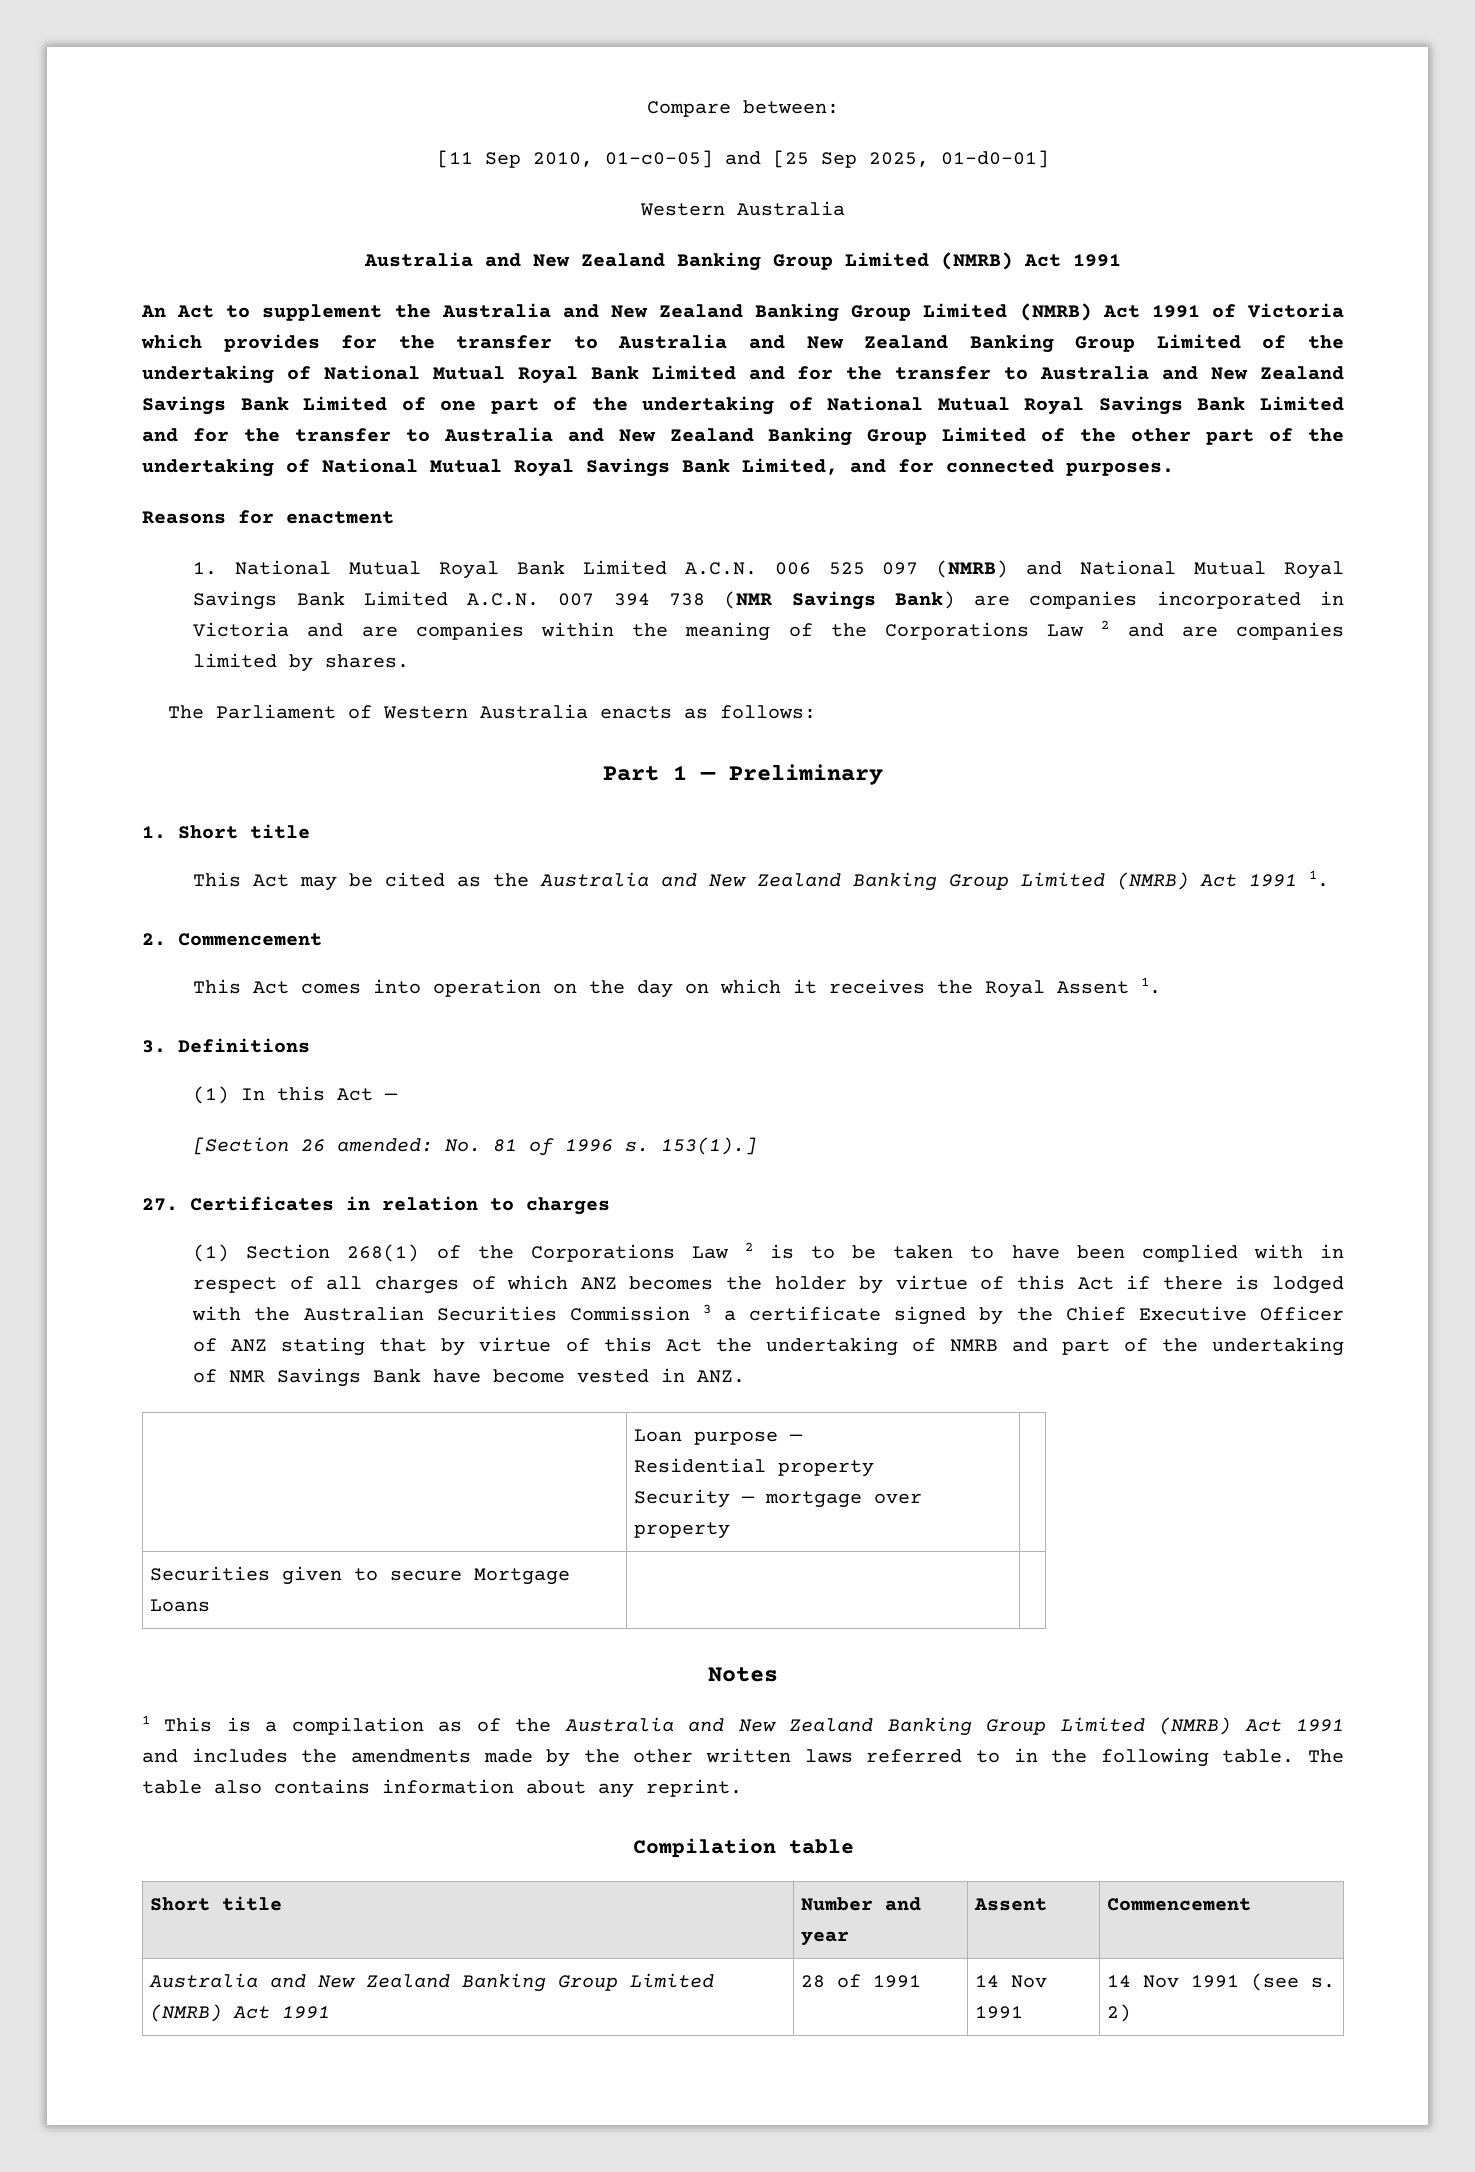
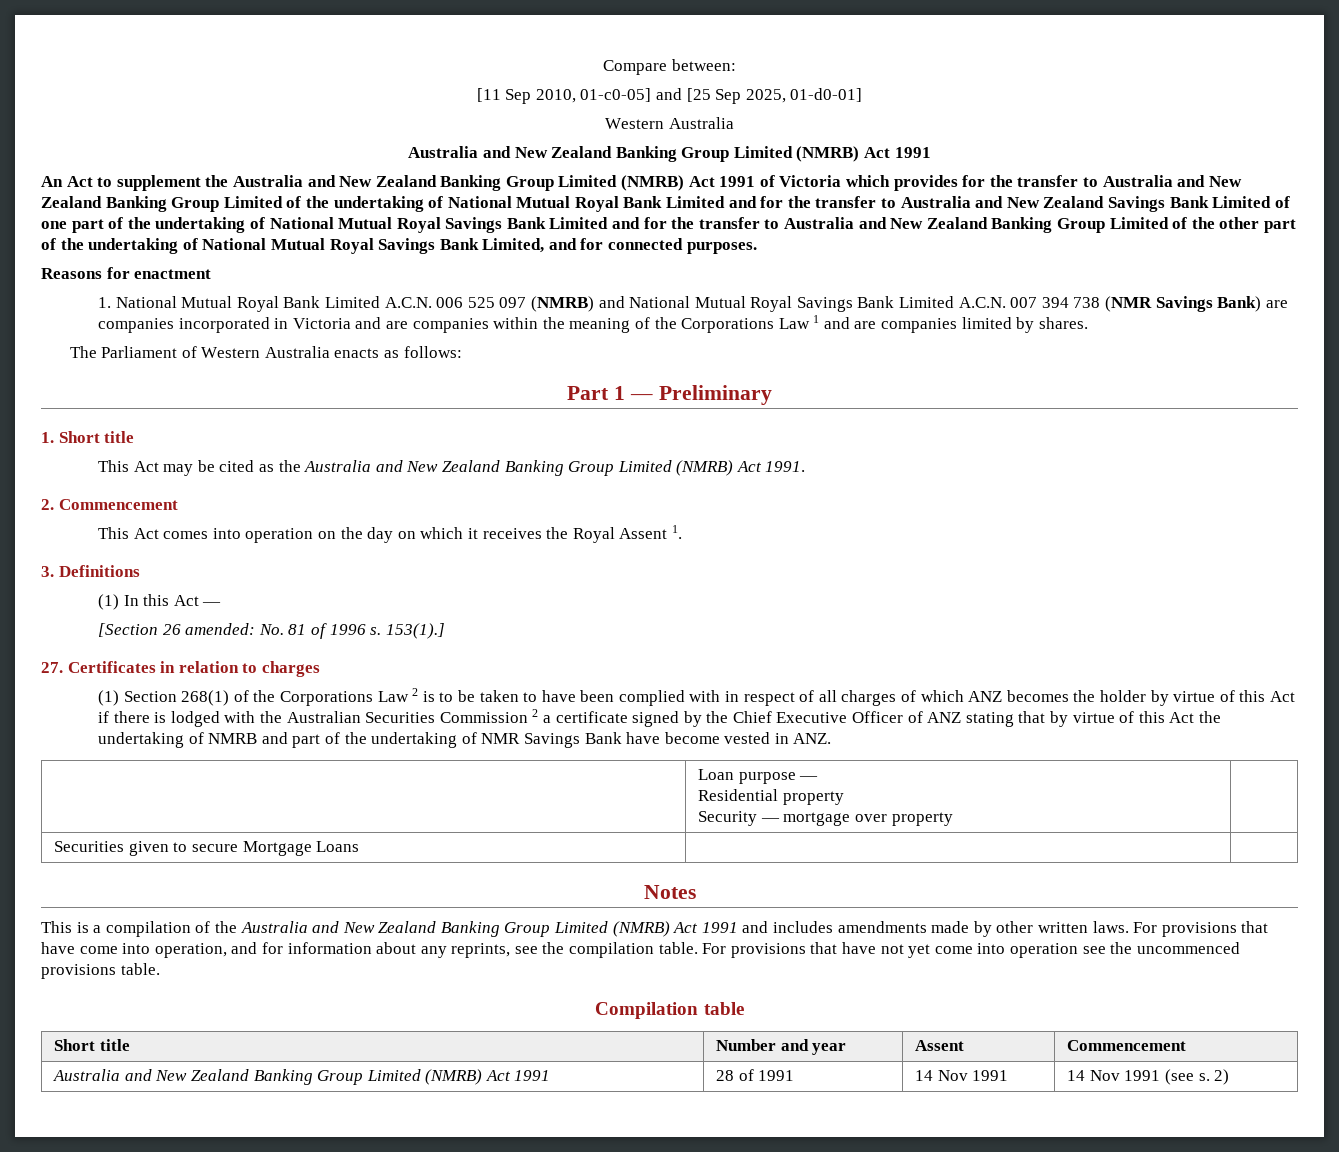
- 1. National Mutual Royal Bank Limited A.C.N. 006 525 097 (NMRB) and National Mutual Royal Savings Bank Limited A.C.N. 007 394 738 (NMR Savings Bank) are companies incorporated in Victoria and are companies within the meaning of the Corporations Law 2 and are companies limited by shares.
+ 1. National Mutual Royal Bank Limited A.C.N. 006 525 097 (NMRB) and National Mutual Royal Savings Bank Limited A.C.N. 007 394 738 (NMR Savings Bank) are companies incorporated in Victoria and are companies within the meaning of the Corporations Law 1 and are companies limited by shares.
- This Act may be cited as the Australia and New Zealand Banking Group Limited (NMRB) Act 1991 1.
+ This Act may be cited as the Australia and New Zealand Banking Group Limited (NMRB) Act 1991.
- (1) Section 268(1) of the Corporations Law 2 is to be taken to have been complied with in respect of all charges of which ANZ becomes the holder by virtue of this Act if there is lodged with the Australian Securities Commission 3 a certificate signed by the Chief Executive Officer of ANZ stating that by virtue of this Act the undertaking of NMRB and part of the undertaking of NMR Savings Bank have become vested in ANZ.
+ (1) Section 268(1) of the Corporations Law 2 is to be taken to have been complied with in respect of all charges of which ANZ becomes the holder by virtue of this Act if there is lodged with the Australian Securities Commission 2 a certificate signed by the Chief Executive Officer of ANZ stating that by virtue of this Act the undertaking of NMRB and part of the undertaking of NMR Savings Bank have become vested in ANZ.
- 1 This is a compilation as of the Australia and New Zealand Banking Group Limited (NMRB) Act 1991 and includes the amendments made by the other written laws referred to in the following table. The table also contains information about any reprint.
+ This is a compilation of the Australia and New Zealand Banking Group Limited (NMRB) Act 1991 and includes amendments made by other written laws. For provisions that have come into operation, and for information about any reprints, see the compilation table. For provisions that have not yet come into operation see the uncommenced provisions table.

